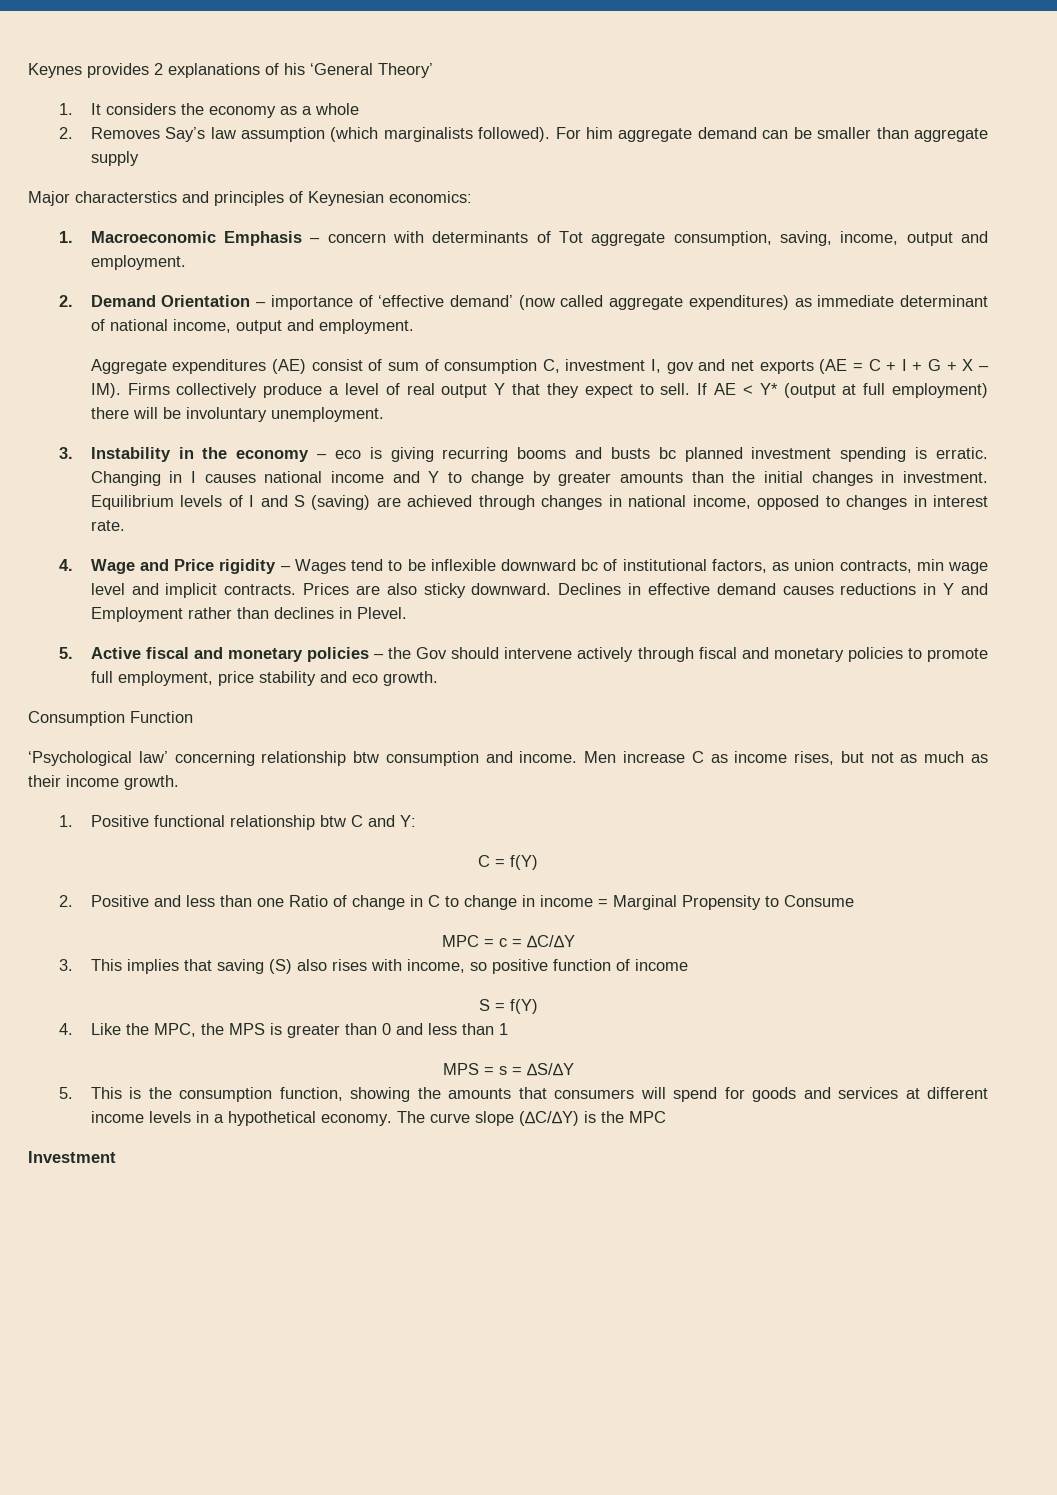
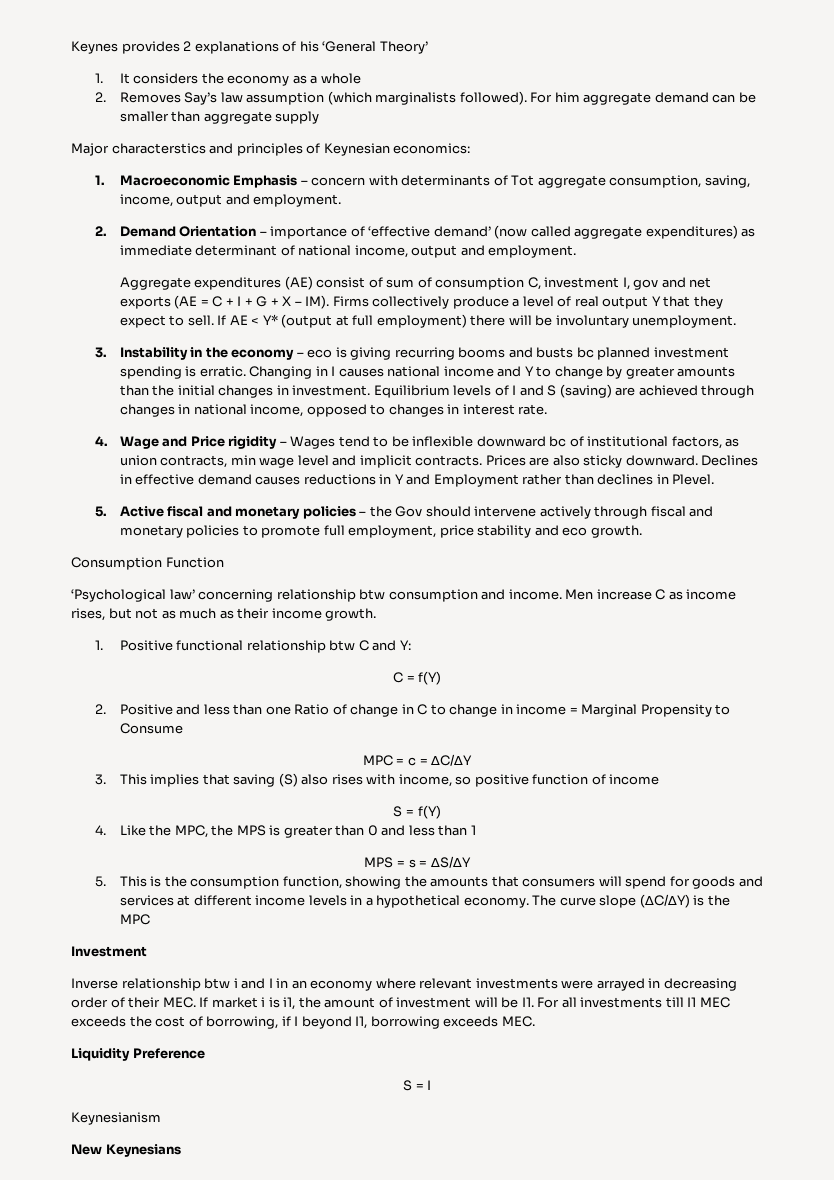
+ Inverse relationship btw i and I in an economy where relevant investments were arrayed in decreasing order of their MEC. If market i is i1, the amount of investment will be I1. For all investments till I1 MEC exceeds the cost of borrowing, if I beyond I1, borrowing exceeds MEC.
+ Liquidity Preference
+ S = I
+ Keynesianism
+ New Keynesians

